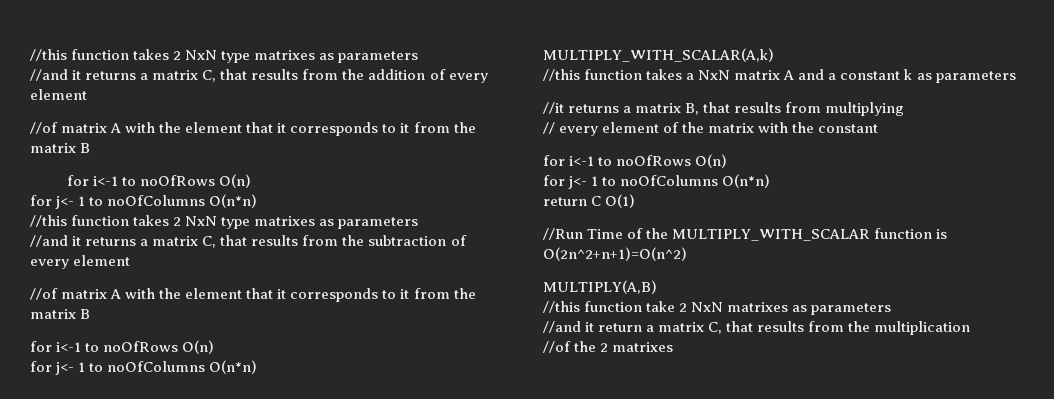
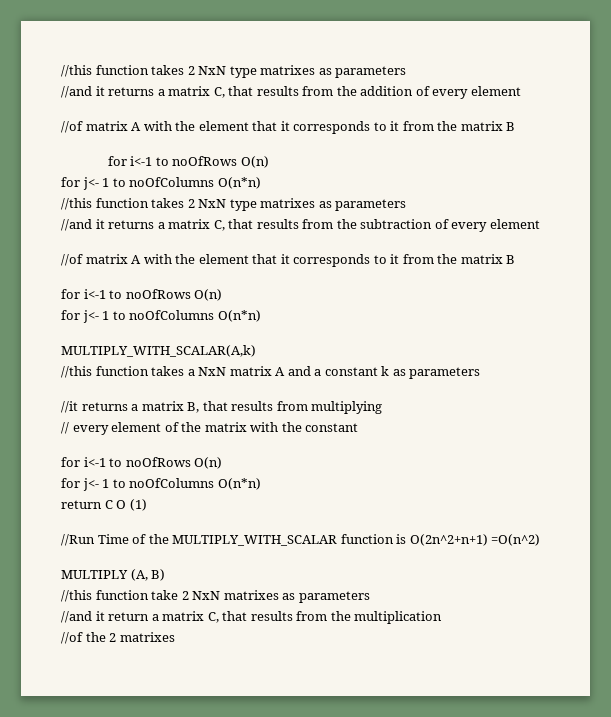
- return C O(1)
+ return C O (1)
- //Run Time of the MULTIPLY_WITH_SCALAR function is O(2n^2+n+1)=O(n^2)
- MULTIPLY(A,B)
+ //Run Time of the MULTIPLY_WITH_SCALAR function is O(2n^2+n+1) =O(n^2)
+ MULTIPLY (A, B)

